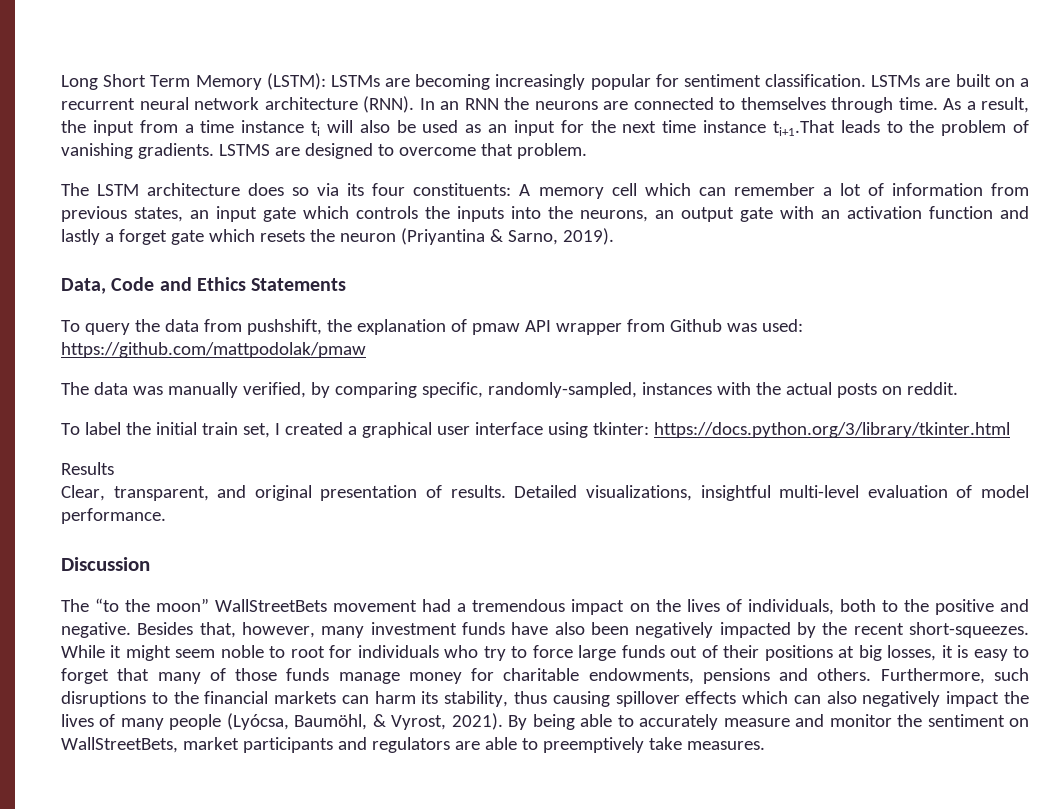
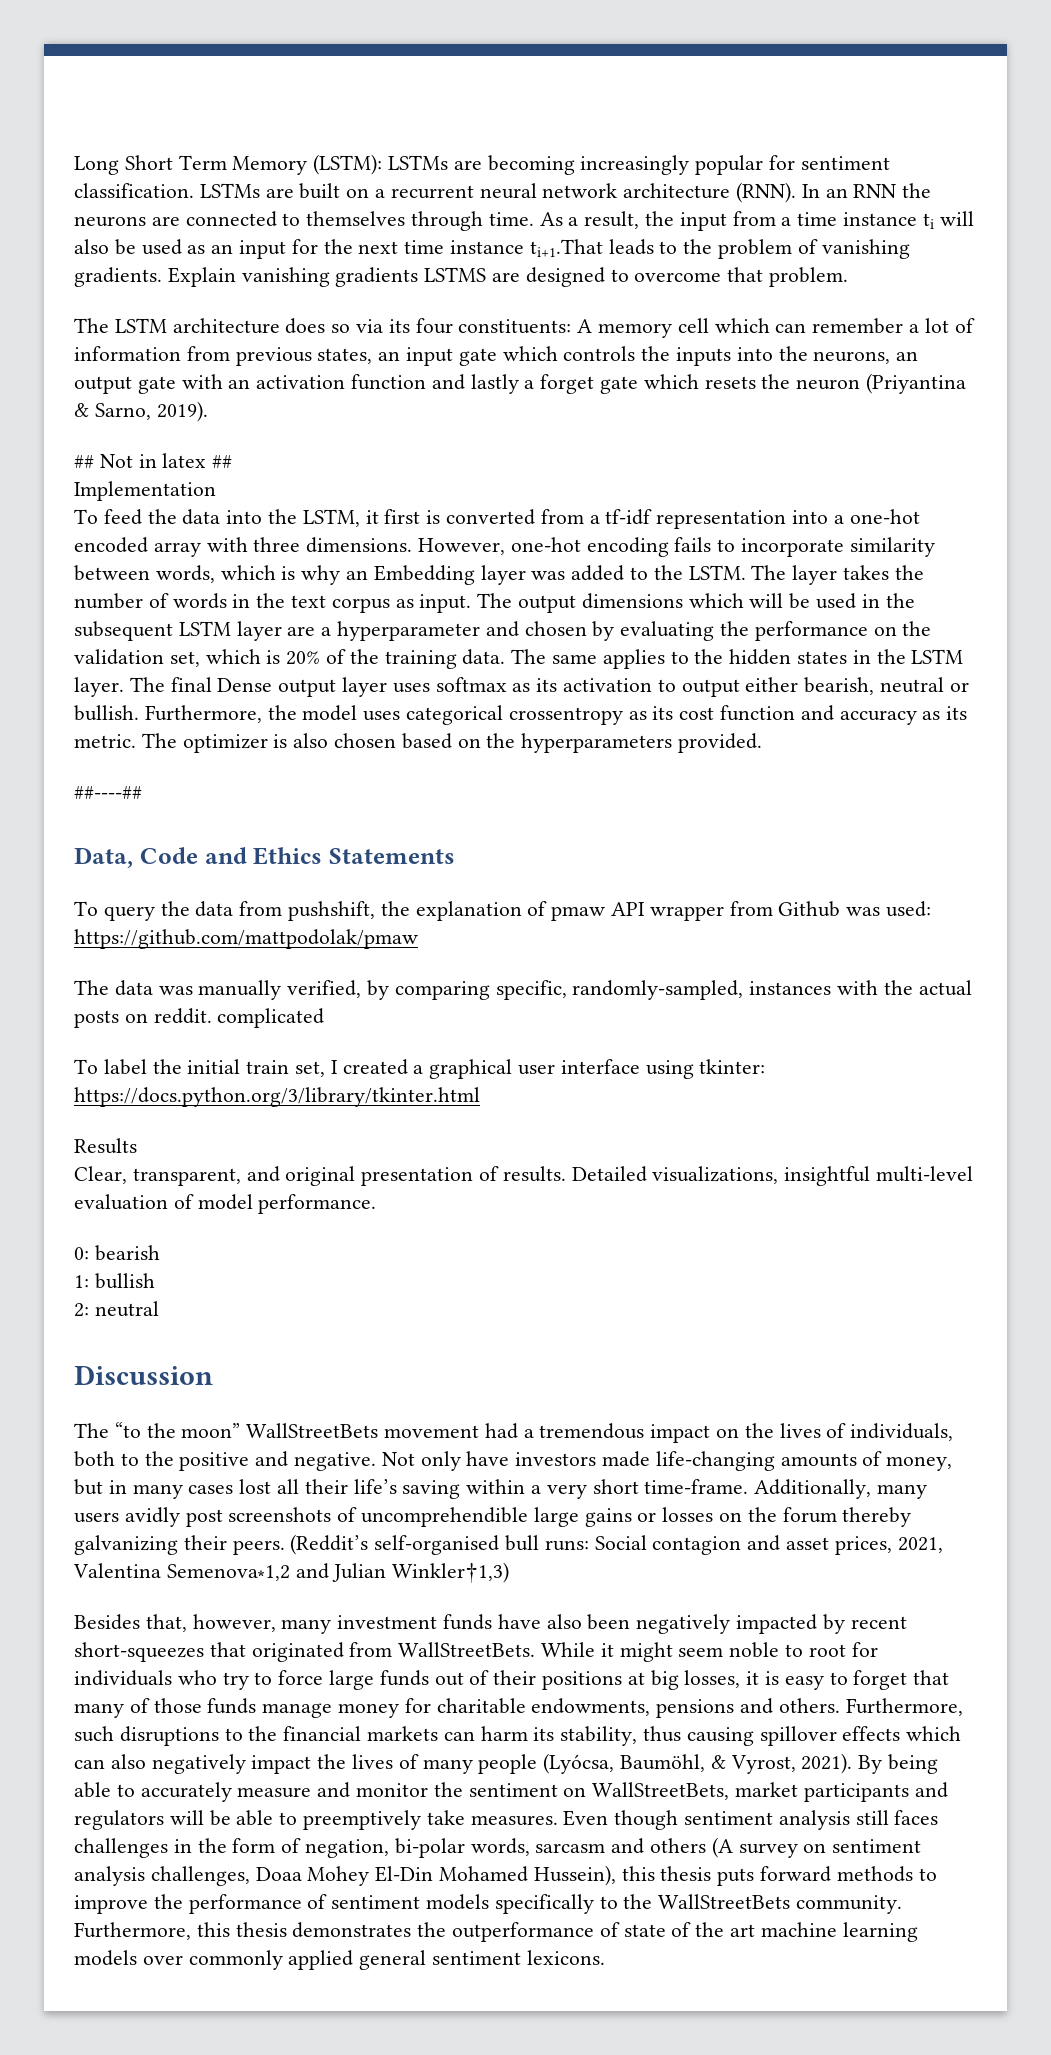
- LSTMS are designed to overcome that problem.
+ Explain vanishing gradients LSTMS are designed to overcome that problem.
+ ## Not in latex ##
+ Implementation
+ To feed the data into the LSTM, it first is converted from a tf-idf representation into a one-hot encoded array with three dimensions. However, one-hot encoding fails to incorporate similarity between words, which is why an Embedding layer was added to the LSTM. The layer takes the number of words in the text corpus as input. The output dimensions which will be used in the subsequent LSTM layer are a hyperparameter and chosen by evaluating the performance on the validation set, which is 20% of the training data. The same applies to the hidden states in the LSTM layer. The final Dense output layer uses softmax as its activation to output either bearish, neutral or bullish. Furthermore, the model uses categorical crossentropy as its cost function and accuracy as its metric. The optimizer is also chosen based on the hyperparameters provided.
+ ##----##
- The data was manually verified, by comparing specific, randomly-sampled, instances with the actual posts on reddit.
+ The data was manually verified, by comparing specific, randomly-sampled, instances with the actual posts on reddit. complicated
+ 0: bearish
+ 1: bullish
+ 2: neutral
- The “to the moon” WallStreetBets movement had a tremendous impact on the lives of individuals, both to the positive and negative. Besides that, however, many investment funds have also been negatively impacted by the recent short-squeezes.
+ The “to the moon” WallStreetBets movement had a tremendous impact on the lives of individuals, both to the positive and negative. Not only have investors made life-changing amounts of money, but in many cases lost all their life’s saving within a very short time-frame. Additionally, many users avidly post screenshots of uncomprehendible large gains or losses on the forum thereby galvanizing their peers. (Reddit’s self-organised bull runs: Social contagion and asset prices, 2021, Valentina Semenova∗1,2 and Julian Winkler†1,3)
+ Besides that, however, many investment funds have also been negatively impacted by recent short-squeezes that originated from WallStreetBets.
- By being able to accurately measure and monitor the sentiment on WallStreetBets, market participants and regulators are able to preemptively take measures.
+ By being able to accurately measure and monitor the sentiment on WallStreetBets, market participants and regulators will be able to preemptively take measures.
+ Even though sentiment analysis still faces challenges in the form of negation, bi-polar words, sarcasm and others (A survey on sentiment analysis challenges, Doaa Mohey El-Din Mohamed Hussein), this thesis puts forward methods to improve the performance of sentiment models specifically to the WallStreetBets community. Furthermore, this thesis demonstrates the outperformance of state of the art machine learning models over commonly applied general sentiment lexicons.

